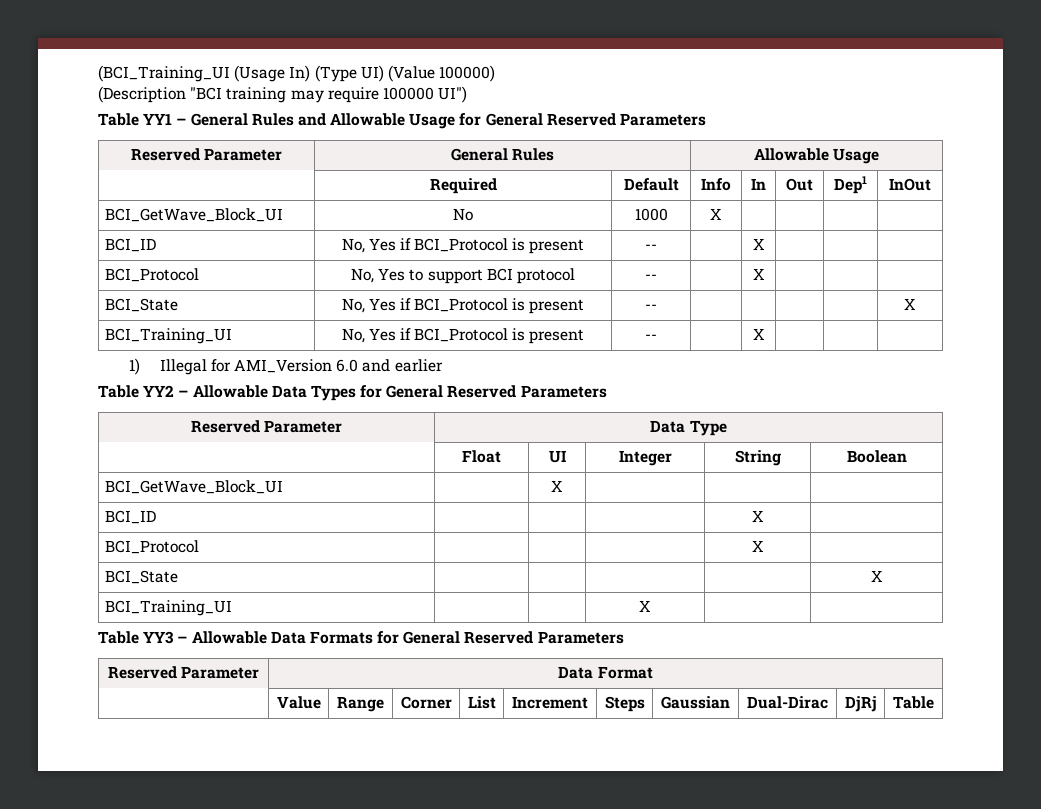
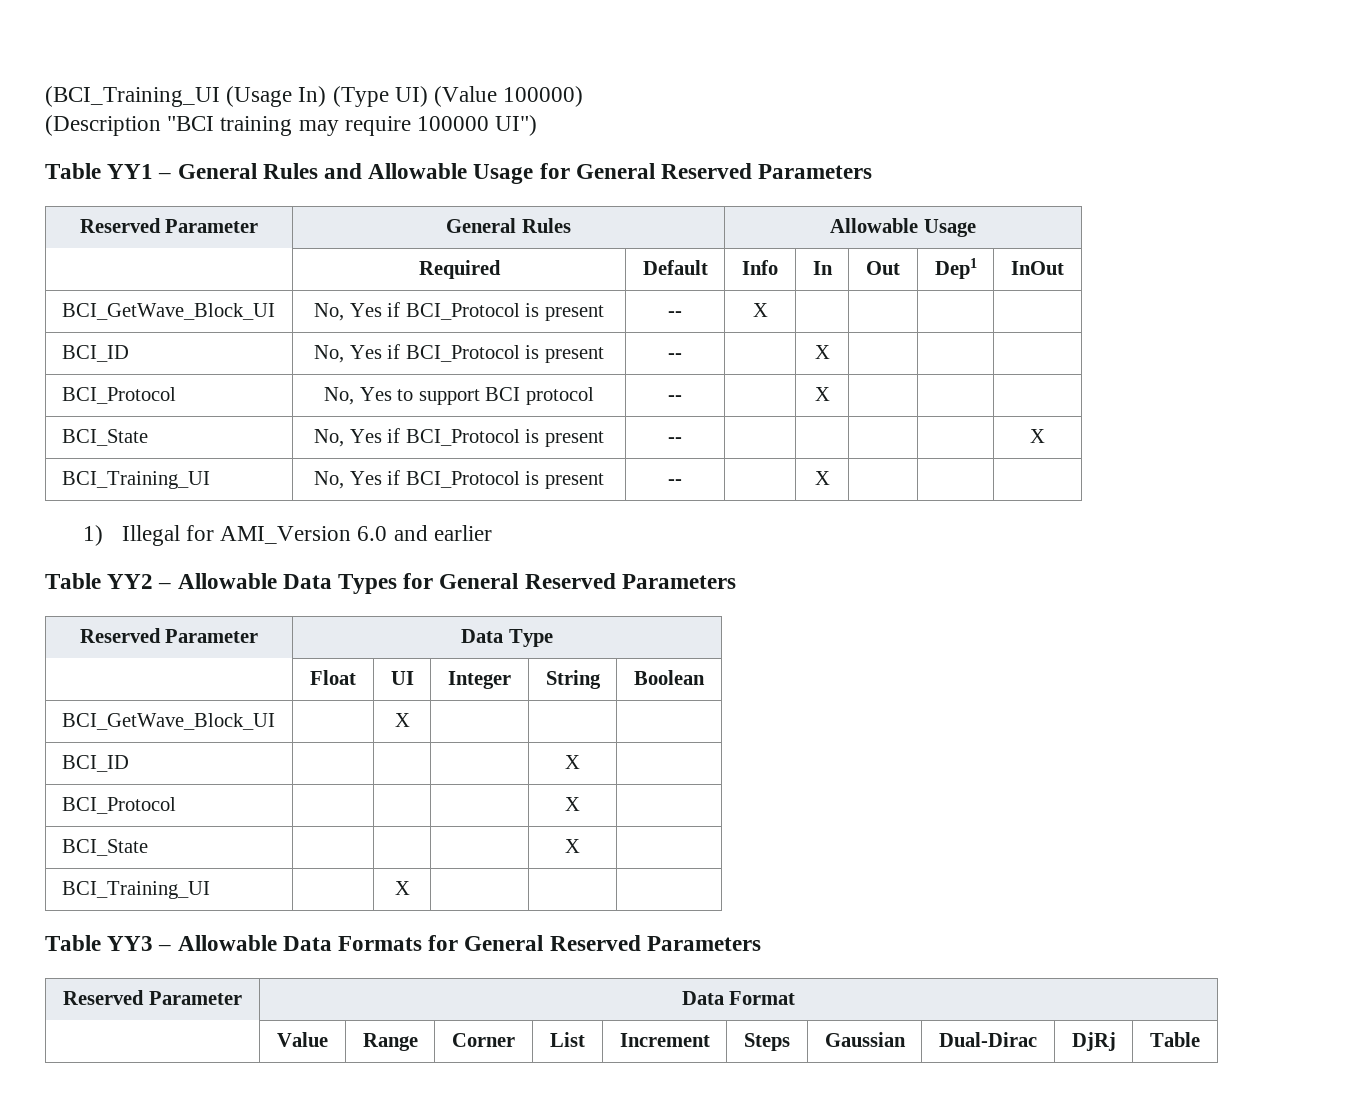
- BCI_GetWave_Block_UI | No | 1000 | X | | | |
+ BCI_GetWave_Block_UI | No, Yes if BCI_Protocol is present | -- | X | | | |
- BCI_State | | | | | X
+ BCI_State | | | | X |
- BCI_Training_UI | | | X | |
+ BCI_Training_UI | | X | | |

